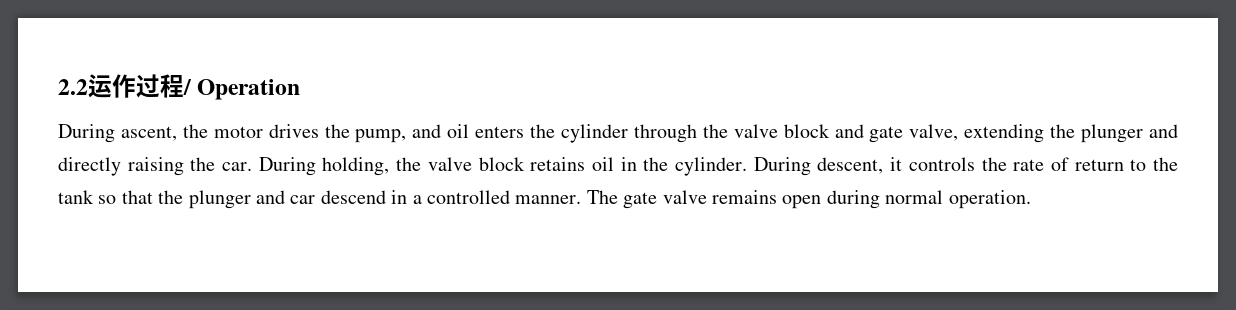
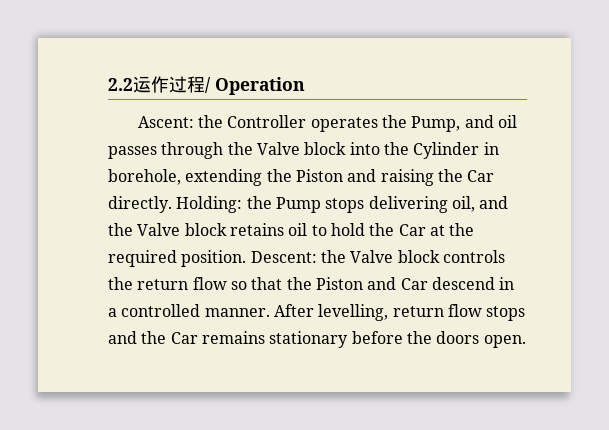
- During ascent, the motor drives the pump, and oil enters the cylinder through the valve block and gate valve, extending the plunger and directly raising the car. During holding, the valve block retains oil in the cylinder. During descent, it controls the rate of return to the tank so that the plunger and car descend in a controlled manner.
+ Ascent: the Controller operates the Pump, and oil passes through the Valve block into the Cylinder in borehole, extending the Piston and raising the Car directly. Holding: the Pump stops delivering oil, and the Valve block retains oil to hold the Car at the required position. Descent: the Valve block controls the return flow so that the Piston and Car descend in a controlled manner.
- The gate valve remains open during normal operation.
+ After levelling, return flow stops and the Car remains stationary before the doors open.

